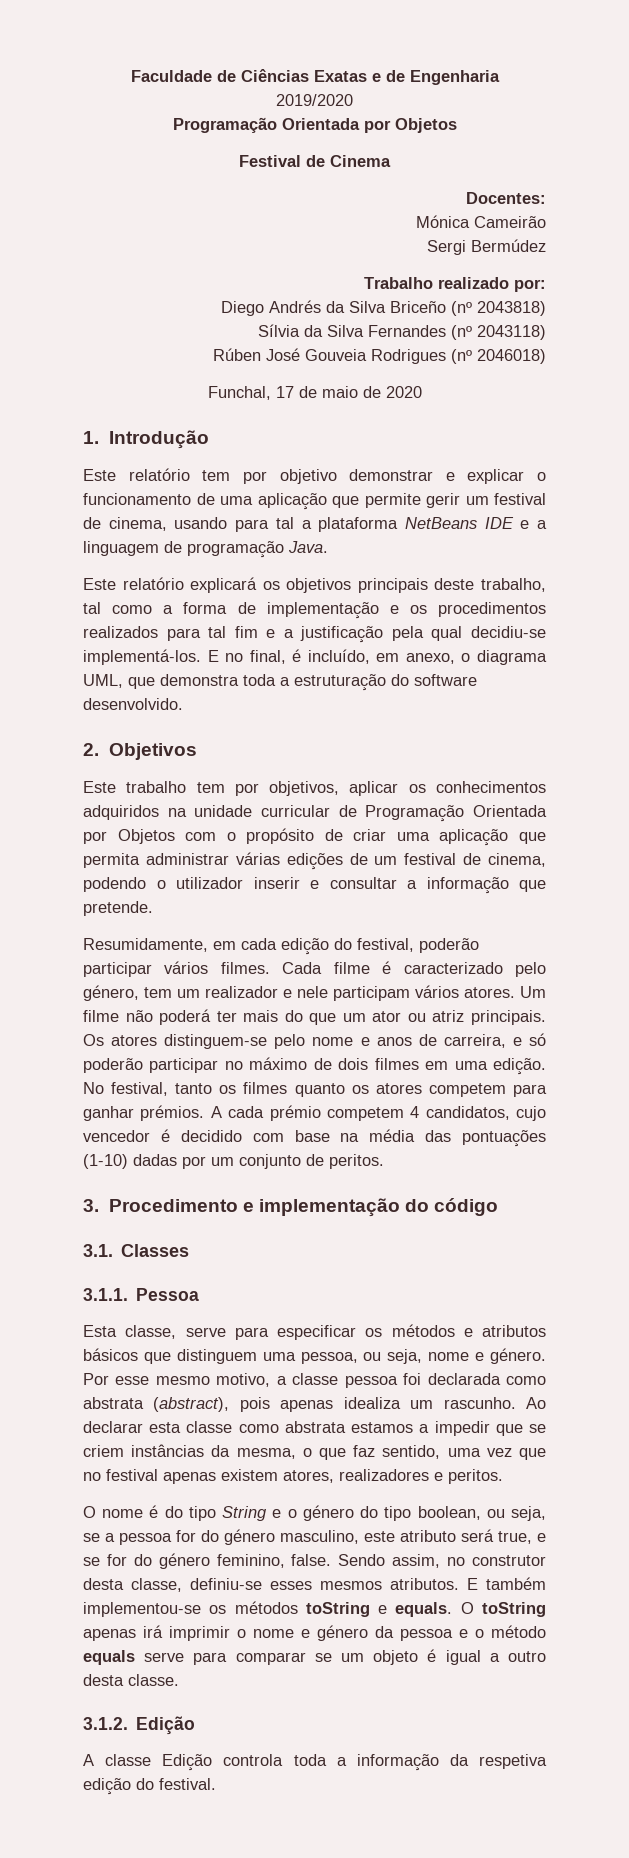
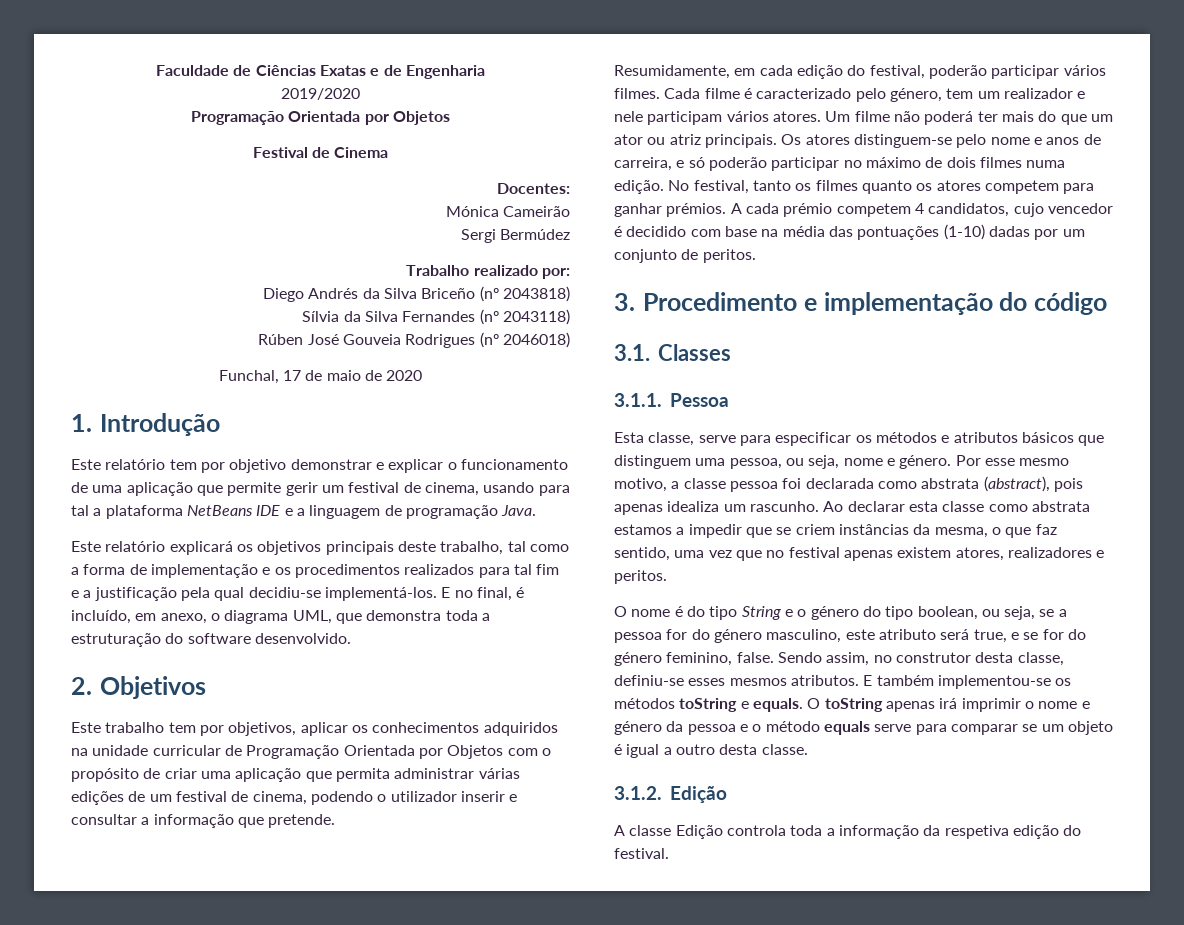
- Os atores distinguem-se pelo nome e anos de carreira, e só poderão participar no máximo de dois filmes em uma edição.
+ Os atores distinguem-se pelo nome e anos de carreira, e só poderão participar no máximo de dois filmes numa edição.

